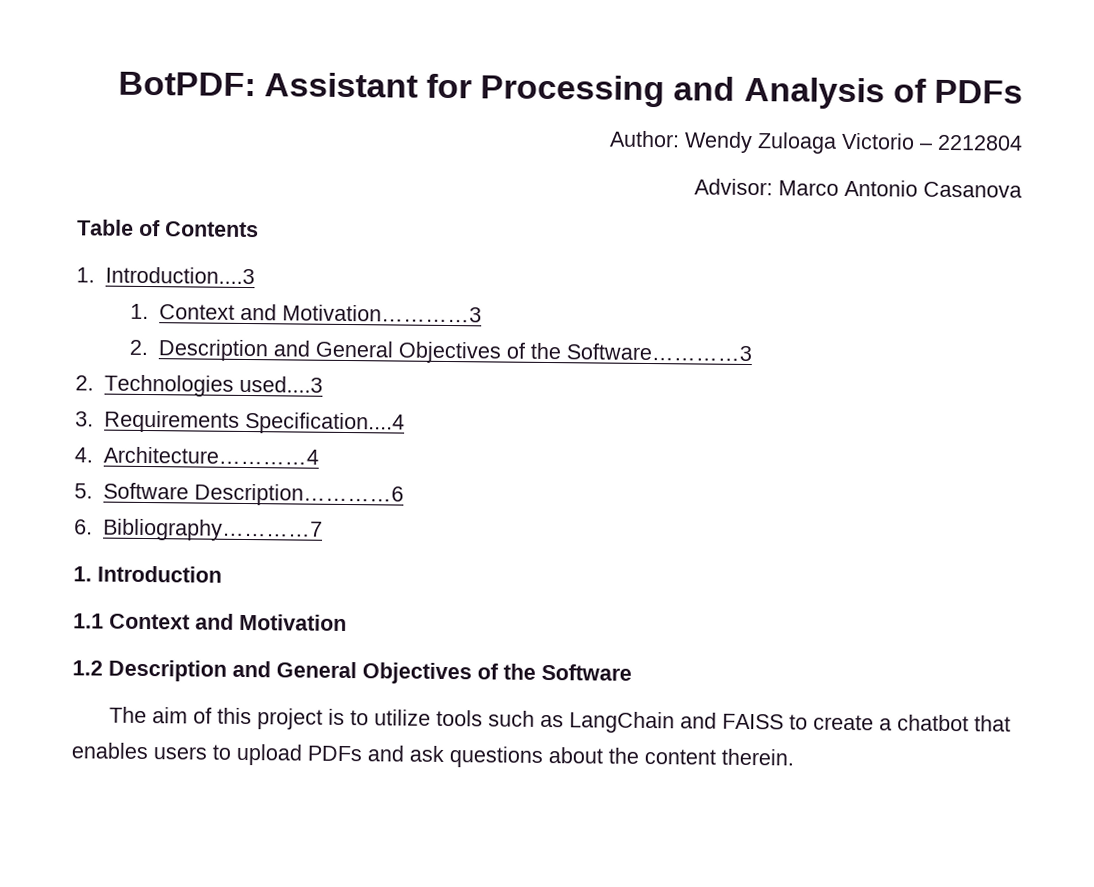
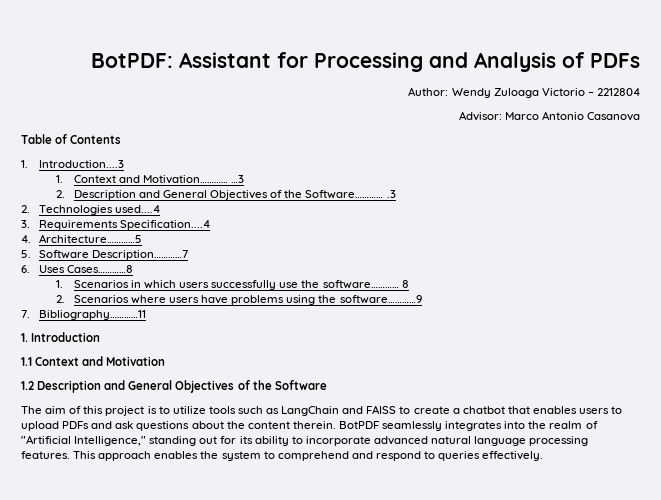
- 1. Context and Motivation…………3
+ 1. Context and Motivation………… …3
- 2. Description and General Objectives of the Software…………3
+ 2. Description and General Objectives of the Software………… .3
- 2. Technologies used....3
+ 2. Technologies used....4
- 4. Architecture…………4
+ 4. Architecture…………5
- 5. Software Description…………6
+ 5. Software Description…………7
- 6. Bibliography…………7
+ 6. Uses Cases…………8
+ 1. Scenarios in which users successfully use the software………… 8
+ 2. Scenarios where users have problems using the software…………9
+ 7. Bibliography…………11
+ BotPDF seamlessly integrates into the realm of "Artificial Intelligence," standing out for its ability to incorporate advanced natural language processing features. This approach enables the system to comprehend and respond to queries effectively.

